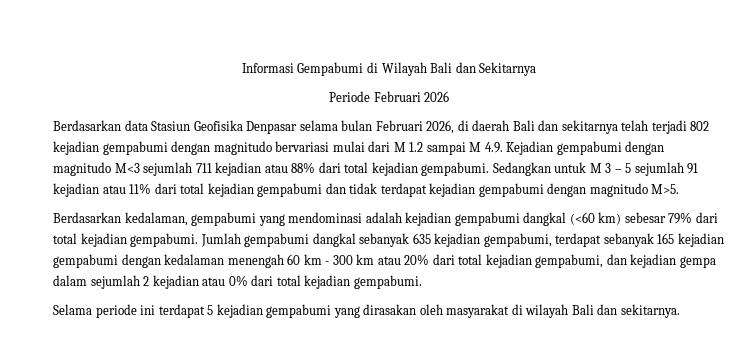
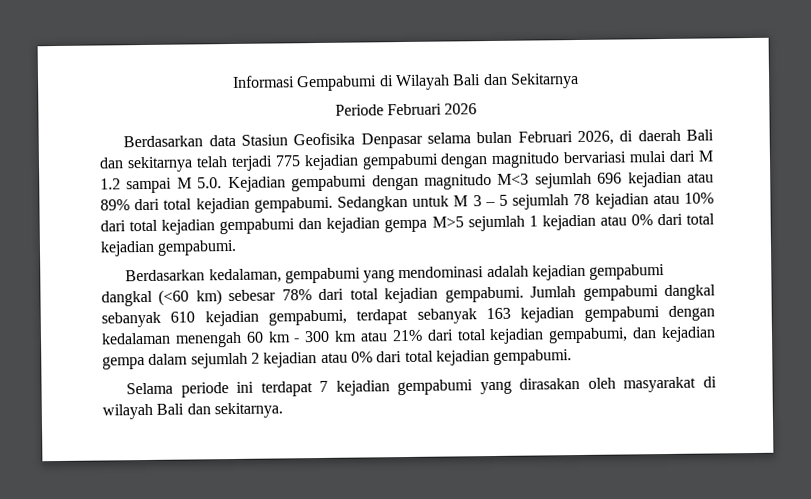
- Berdasarkan data Stasiun Geofisika Denpasar selama bulan Februari 2026, di daerah Bali dan sekitarnya telah terjadi 802 kejadian gempabumi dengan magnitudo bervariasi mulai dari M 1.2 sampai M 4.9. Kejadian gempabumi dengan magnitudo M<3 sejumlah 711 kejadian atau 88% dari total kejadian gempabumi.
+ Berdasarkan data Stasiun Geofisika Denpasar selama bulan Februari 2026, di daerah Bali dan sekitarnya telah terjadi 775 kejadian gempabumi dengan magnitudo bervariasi mulai dari M 1.2 sampai M 5.0. Kejadian gempabumi dengan magnitudo M<3 sejumlah 696 kejadian atau 89% dari total kejadian gempabumi.
- Sedangkan untuk M 3 – 5 sejumlah 91 kejadian atau 11% dari total kejadian gempabumi dan tidak terdapat kejadian gempabumi dengan magnitudo M>5.
+ Sedangkan untuk M 3 – 5 sejumlah 78 kejadian atau 10% dari total kejadian gempabumi dan kejadian gempa M>5 sejumlah 1 kejadian atau 0% dari total kejadian gempabumi.
- Berdasarkan kedalaman, gempabumi yang mendominasi adalah kejadian gempabumi dangkal (<60 km) sebesar 79% dari total kejadian gempabumi.
+ Berdasarkan kedalaman, gempabumi yang mendominasi adalah kejadian gempabumi dangkal (<60 km) sebesar 78% dari total kejadian gempabumi.
- Jumlah gempabumi dangkal sebanyak 635 kejadian gempabumi, terdapat sebanyak 165 kejadian gempabumi dengan kedalaman menengah 60 km - 300 km atau 20% dari total kejadian gempabumi, dan kejadian gempa dalam sejumlah 2 kejadian atau 0% dari total kejadian gempabumi.
+ Jumlah gempabumi dangkal sebanyak 610 kejadian gempabumi, terdapat sebanyak 163 kejadian gempabumi dengan kedalaman menengah 60 km - 300 km atau 21% dari total kejadian gempabumi, dan kejadian gempa dalam sejumlah 2 kejadian atau 0% dari total kejadian gempabumi.
- Selama periode ini terdapat 5 kejadian gempabumi yang dirasakan oleh masyarakat di wilayah Bali dan sekitarnya.
+ Selama periode ini terdapat 7 kejadian gempabumi yang dirasakan oleh masyarakat di wilayah Bali dan sekitarnya.

